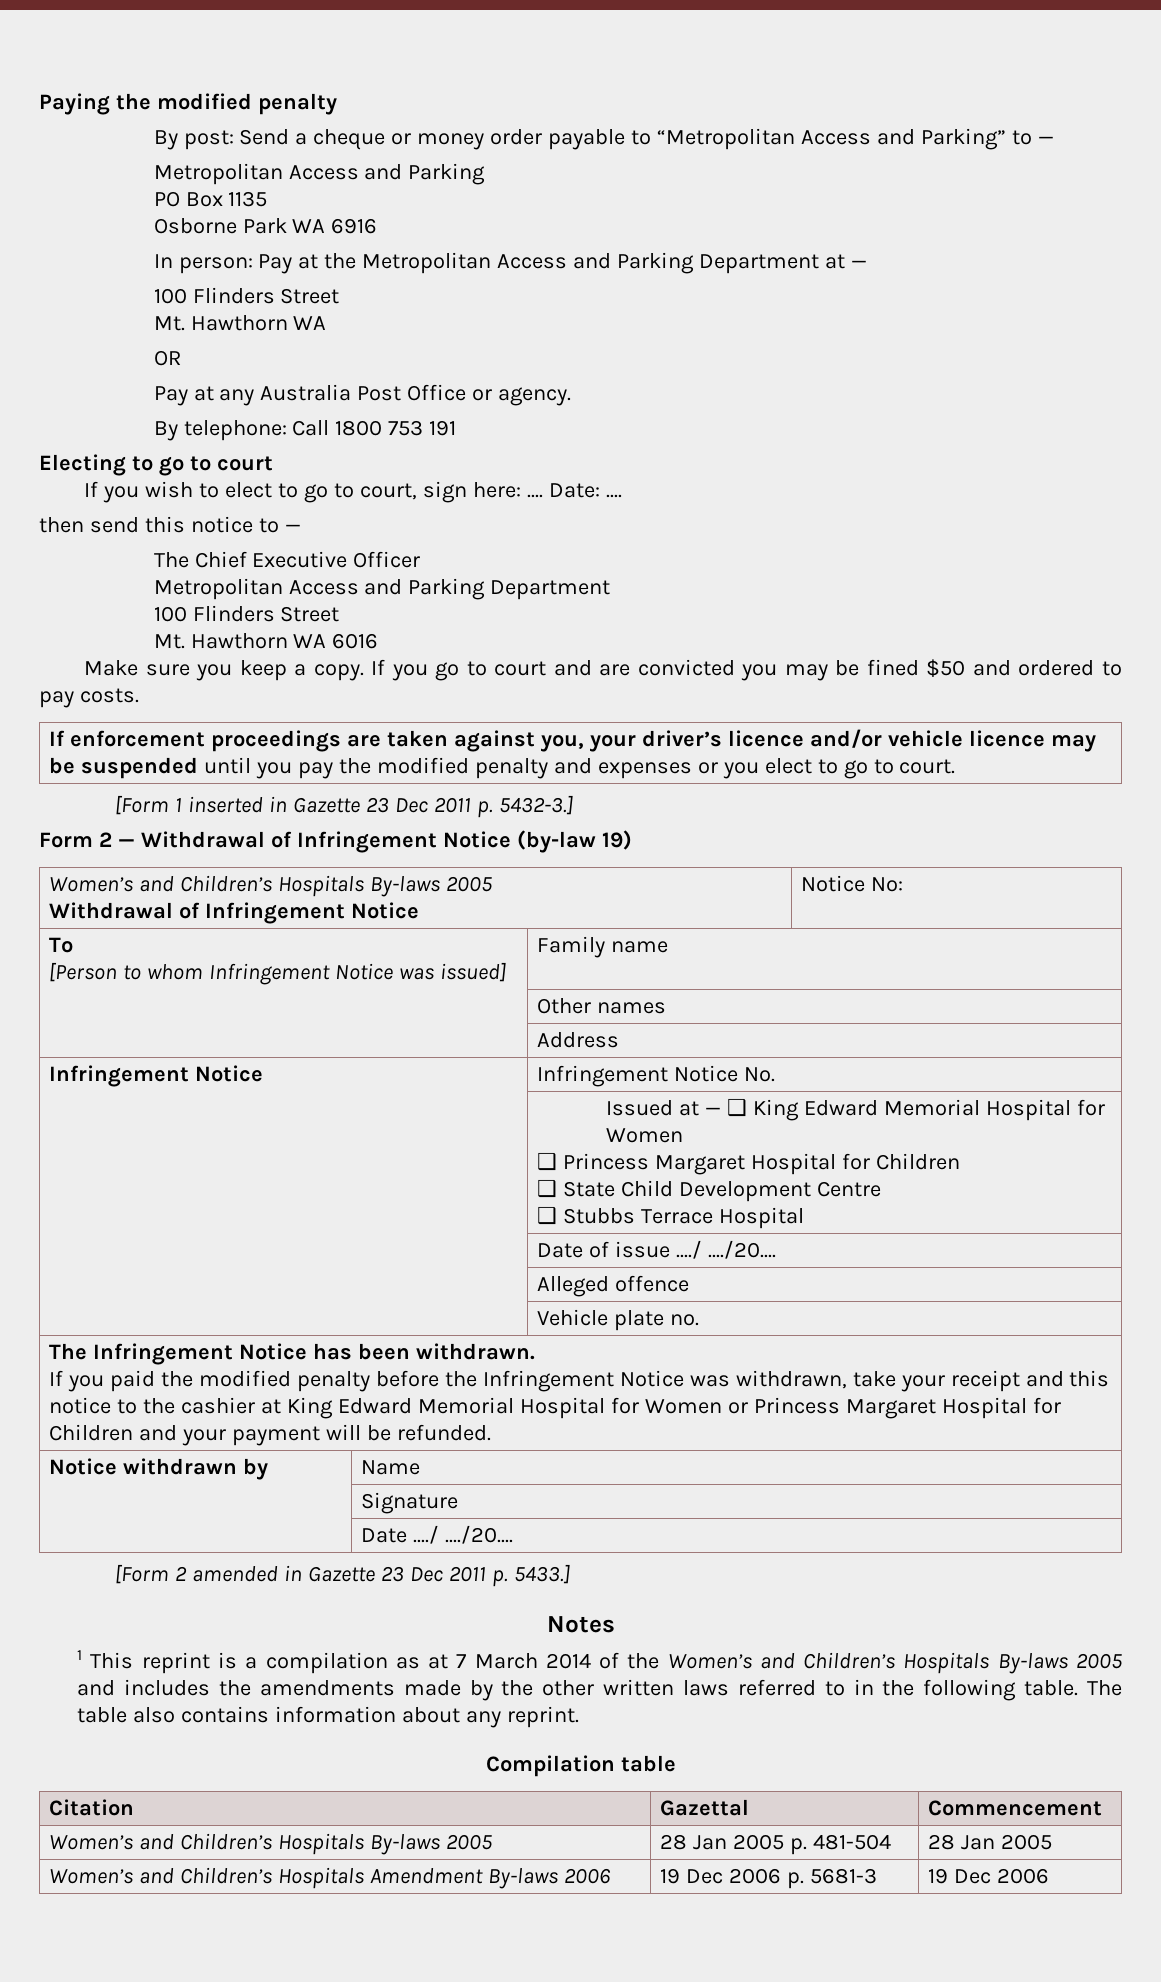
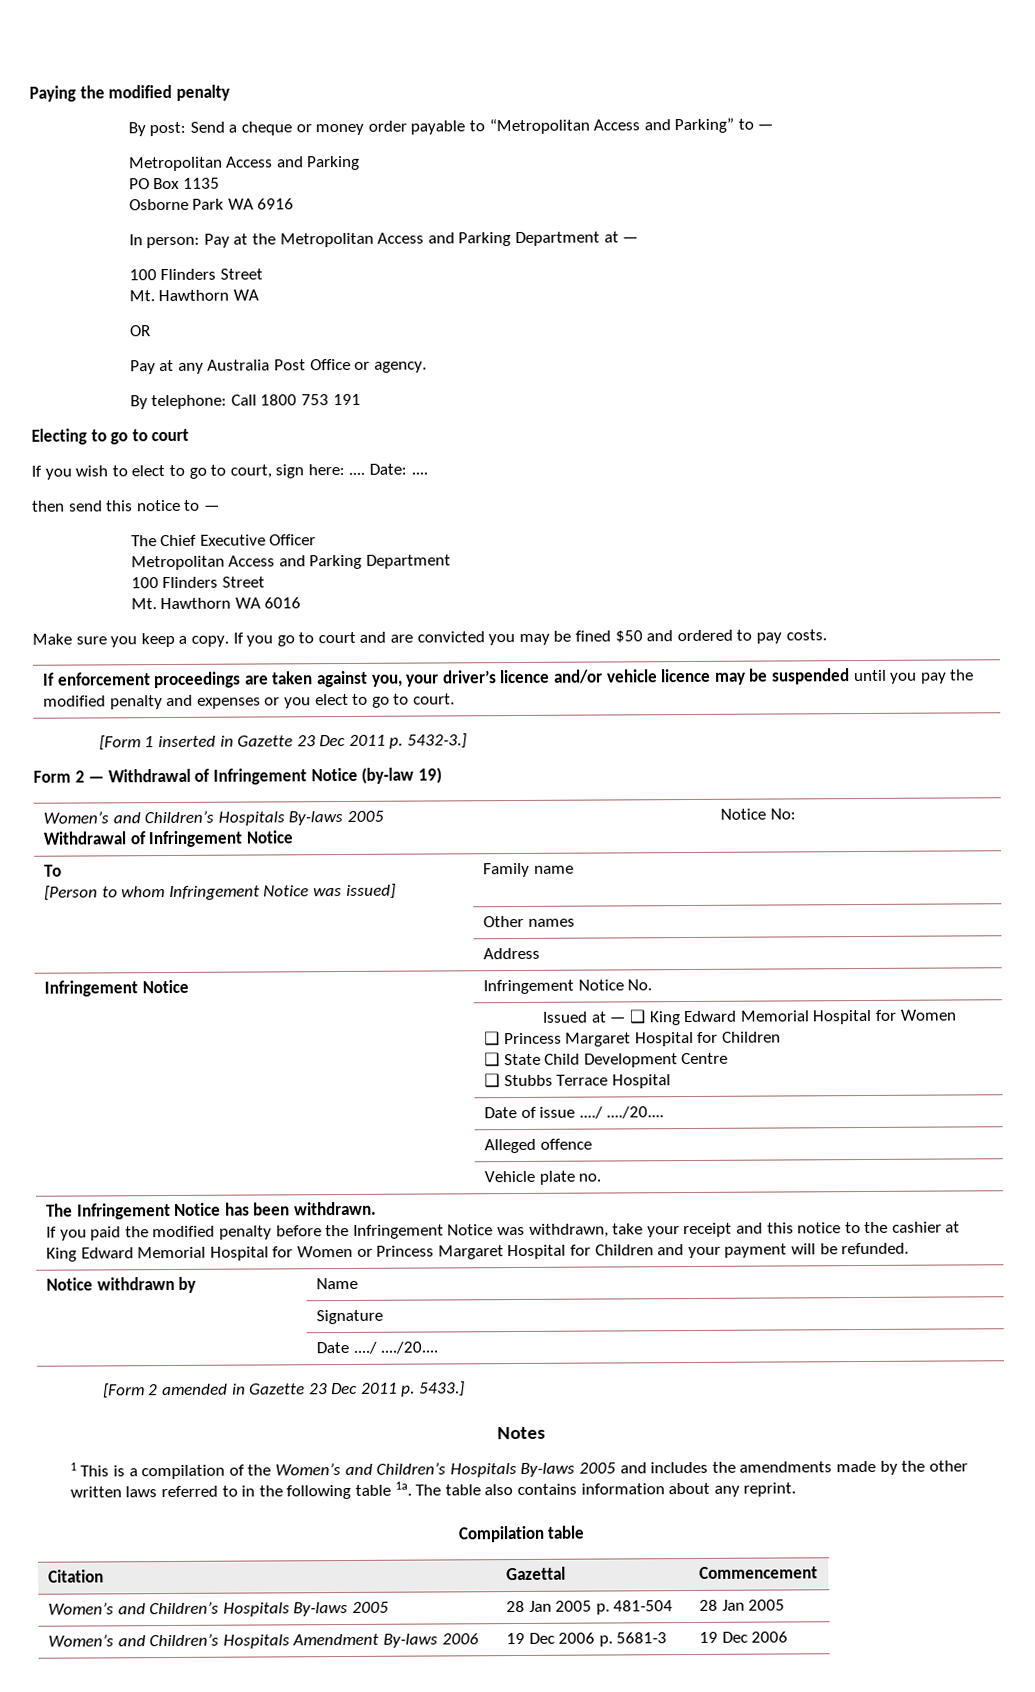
- 1 This reprint is a compilation as at 7 March 2014 of the Women’s and Children’s Hospitals By-laws 2005 and includes the amendments made by the other written laws referred to in the following table.
+ 1 This is a compilation of the Women’s and Children’s Hospitals By-laws 2005 and includes the amendments made by the other written laws referred to in the following table 1a.

